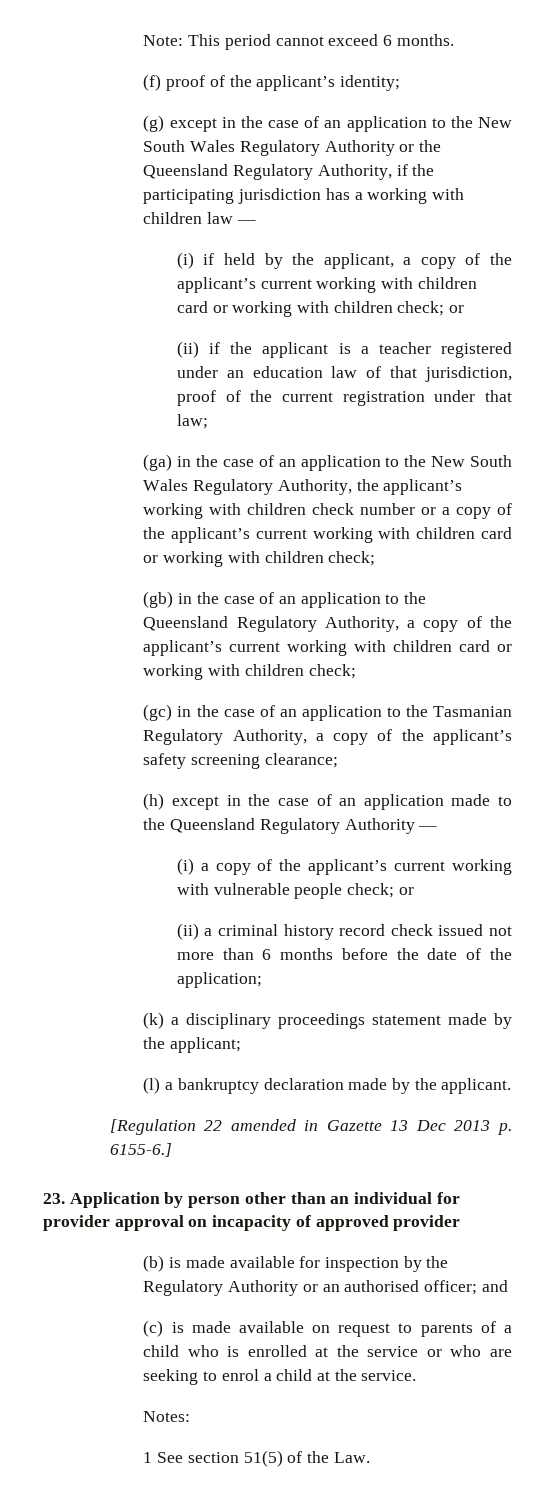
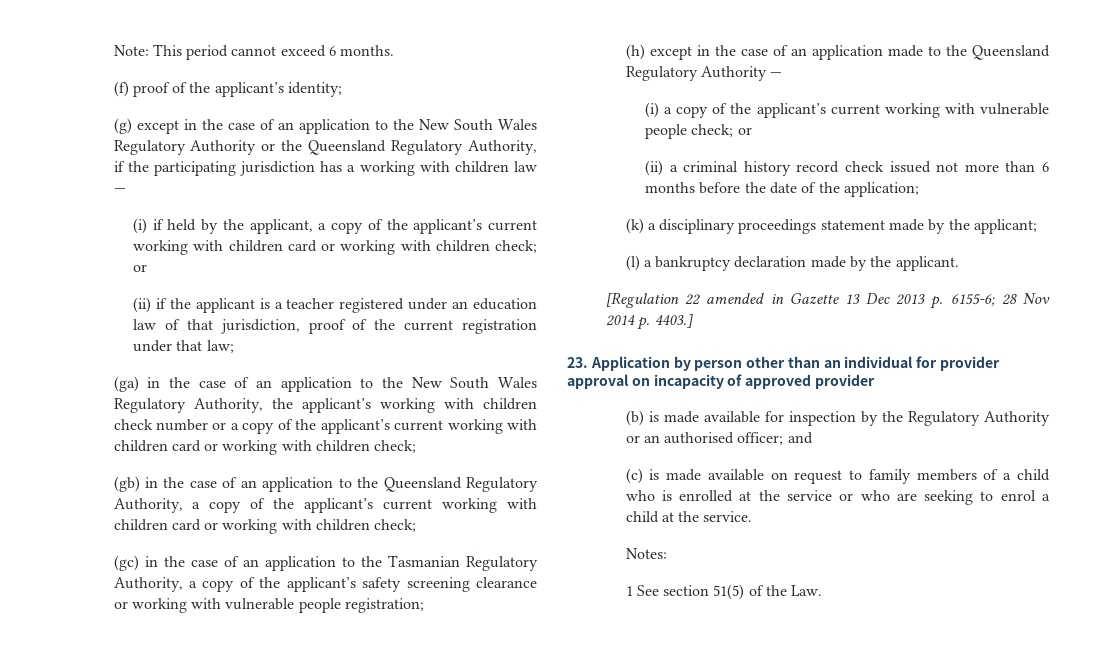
- (gc) in the case of an application to the Tasmanian Regulatory Authority, a copy of the applicant’s safety screening clearance;
+ (gc) in the case of an application to the Tasmanian Regulatory Authority, a copy of the applicant’s safety screening clearance or working with vulnerable people registration;
- [Regulation 22 amended in Gazette 13 Dec 2013 p. 6155-6.]
+ [Regulation 22 amended in Gazette 13 Dec 2013 p. 6155-6; 28 Nov 2014 p. 4403.]
- (c) is made available on request to parents of a child who is enrolled at the service or who are seeking to enrol a child at the service.
+ (c) is made available on request to family members of a child who is enrolled at the service or who are seeking to enrol a child at the service.

